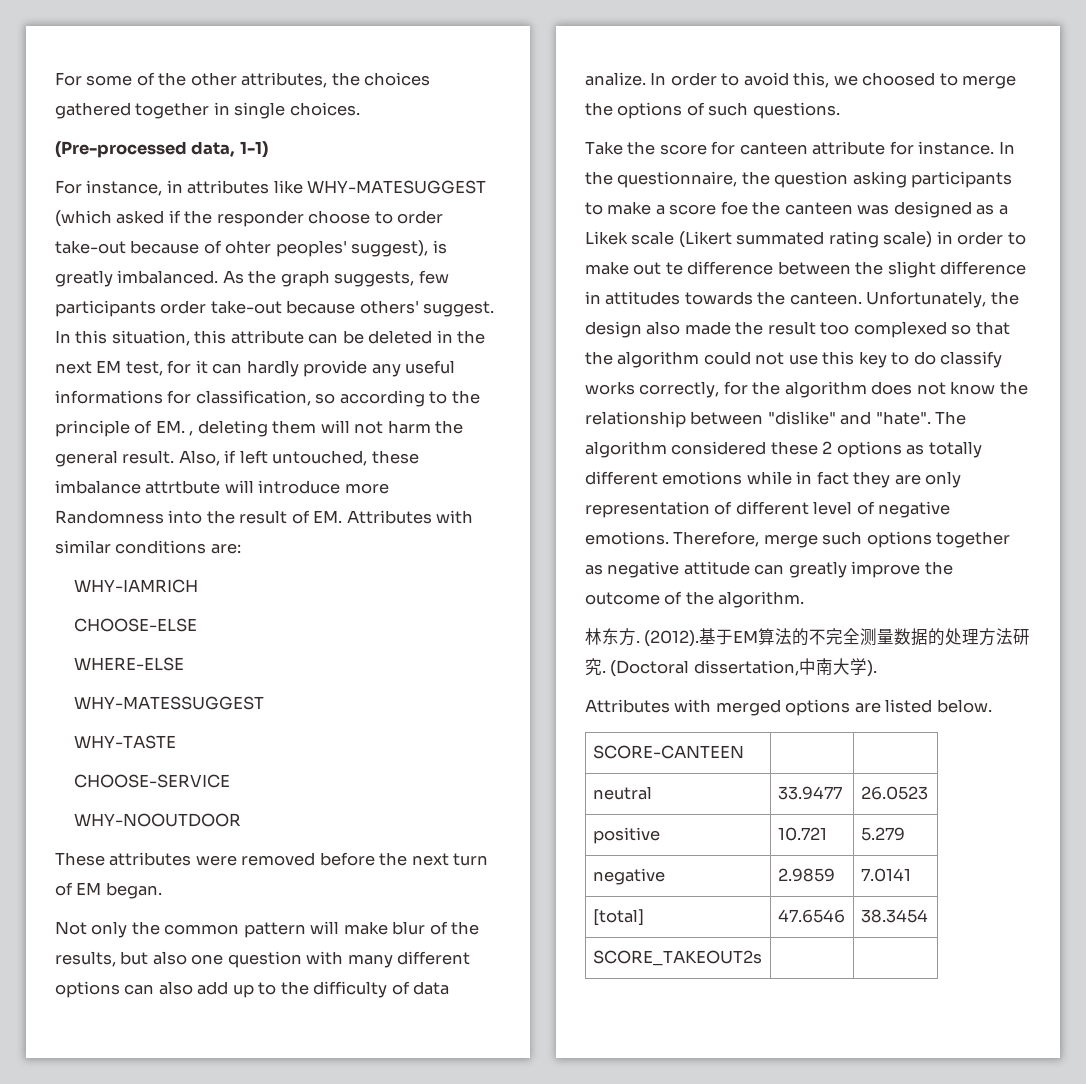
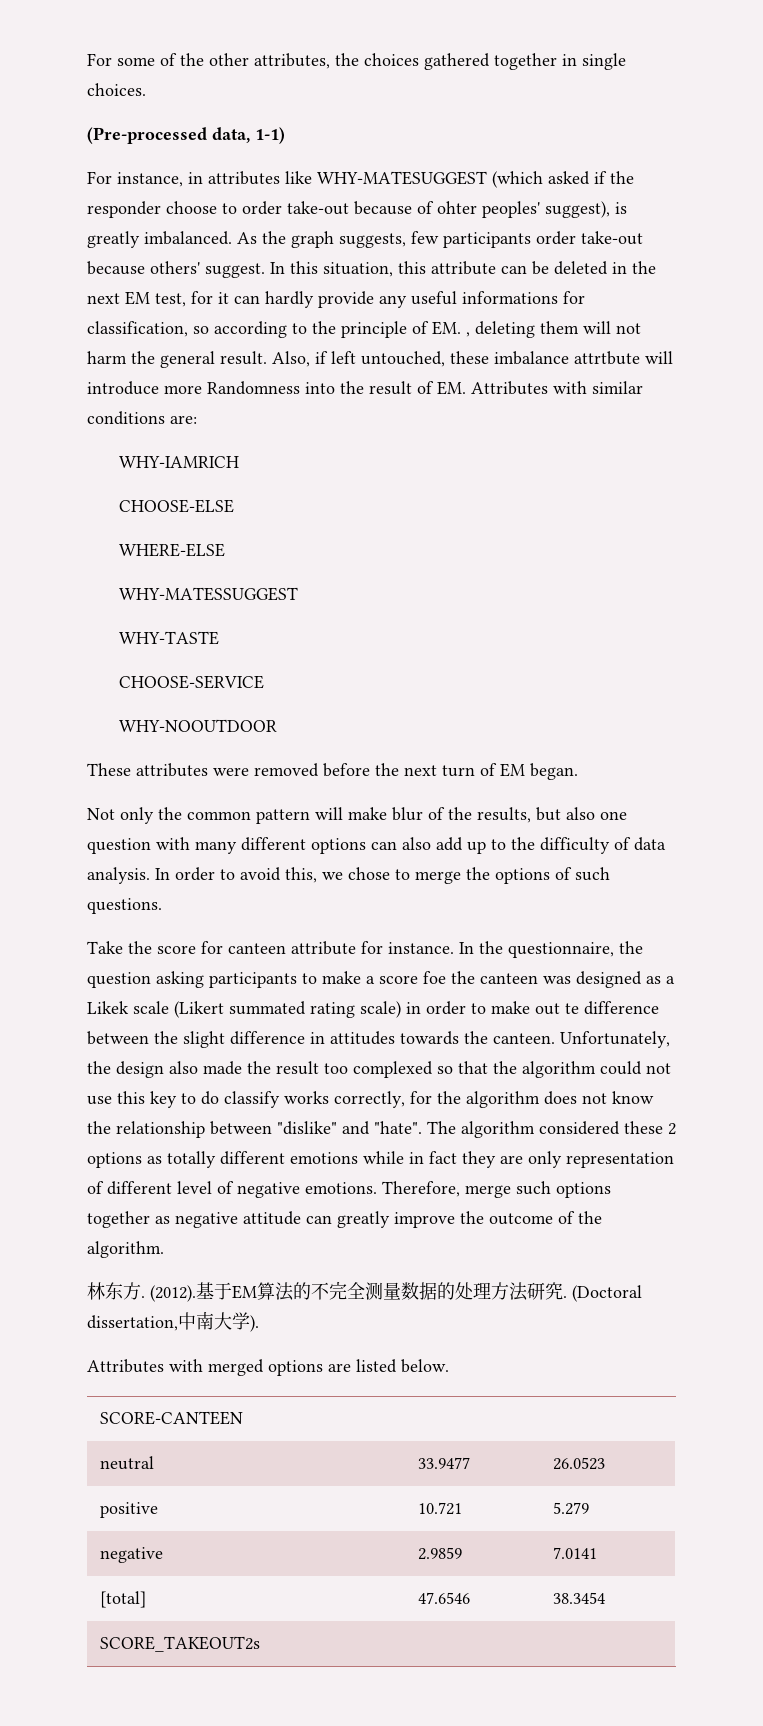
- Not only the common pattern will make blur of the results, but also one question with many different options can also add up to the difficulty of data analize.
+ Not only the common pattern will make blur of the results, but also one question with many different options can also add up to the difficulty of data analysis.
- In order to avoid this, we choosed to merge the options of such questions.
+ In order to avoid this, we chose to merge the options of such questions.

